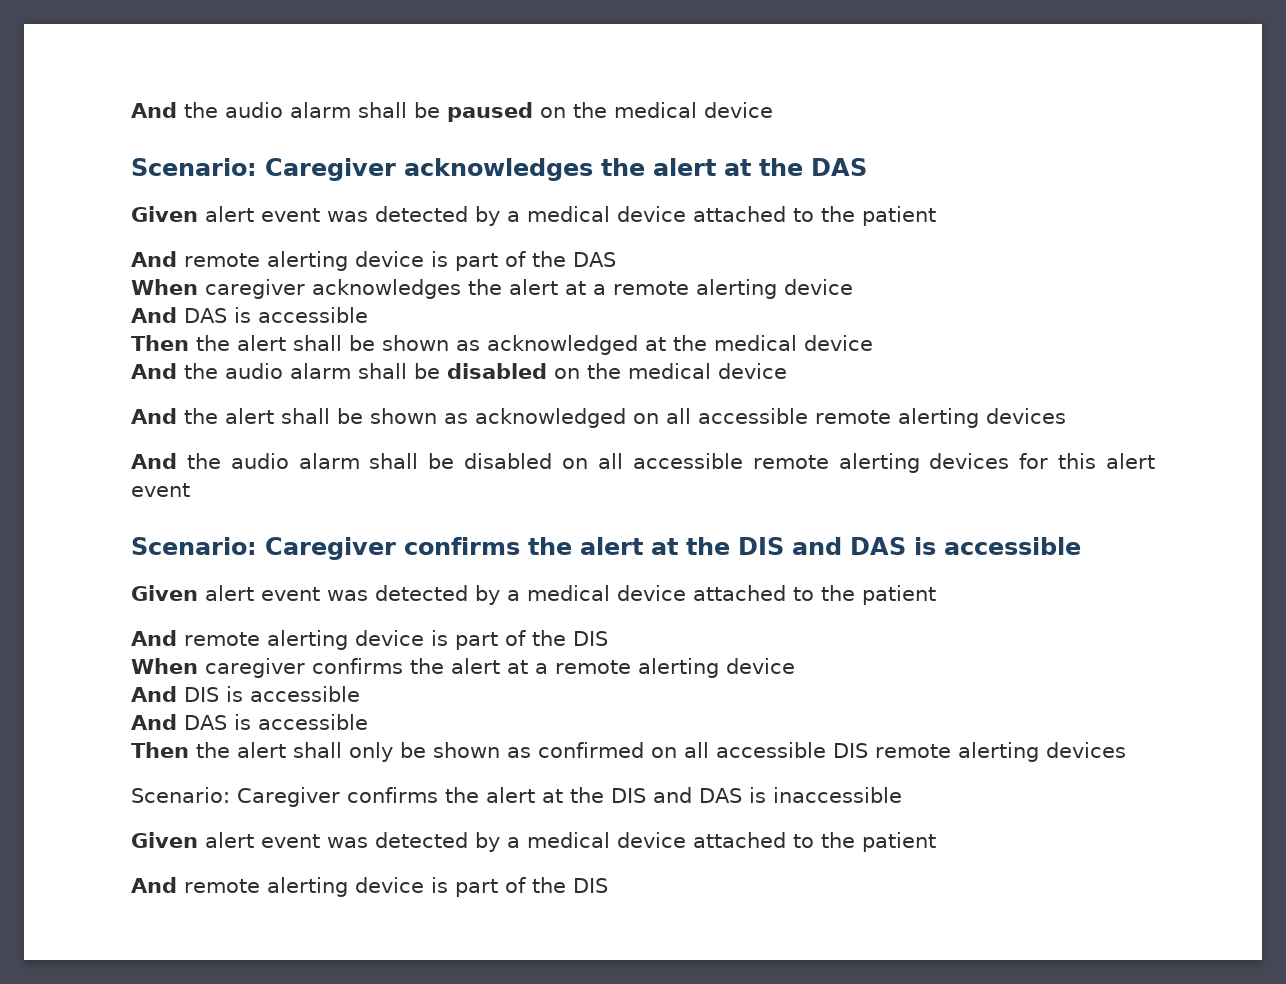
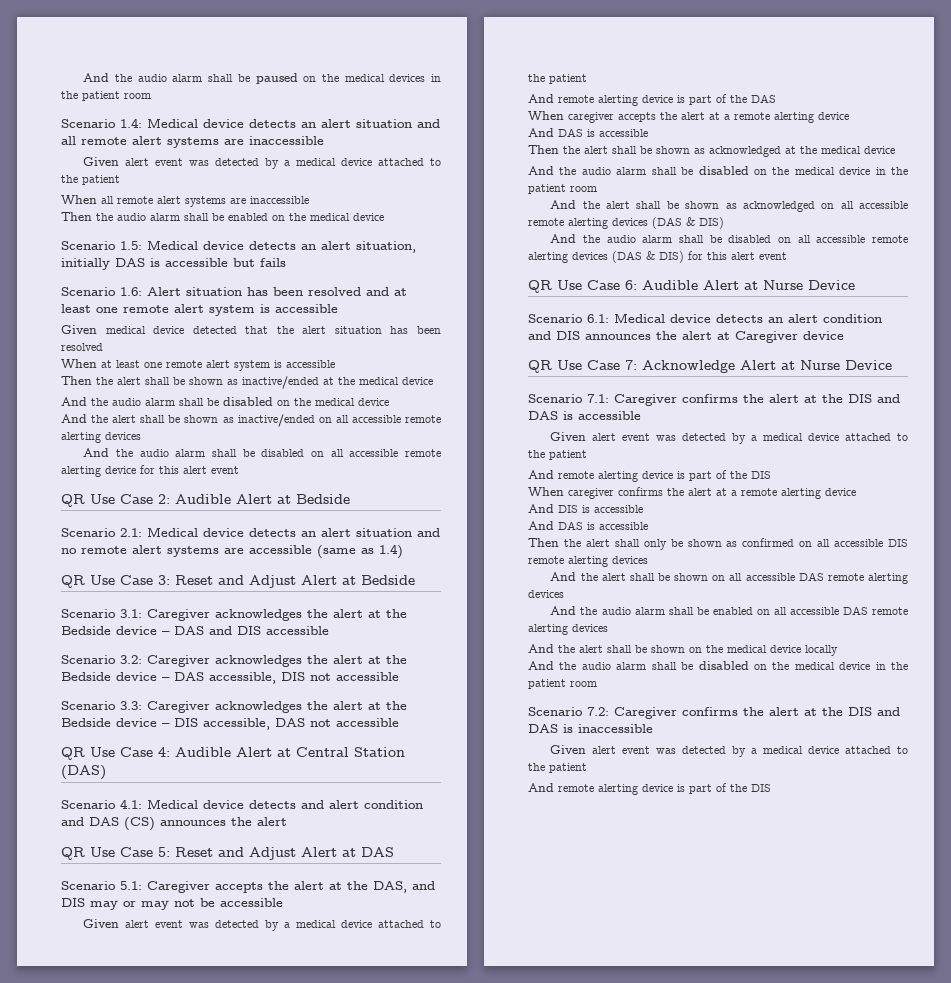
- And the audio alarm shall be paused on the medical device
- Scenario: Caregiver acknowledges the alert at the DAS
+ And the audio alarm shall be paused on the medical devices in the patient room
+ Scenario 1.4: Medical device detects an alert situation and all remote alert systems are inaccessible
+ Given alert event was detected by a medical device attached to the patient
+ When all remote alert systems are inaccessible
+ Then the audio alarm shall be enabled on the medical device
+ Scenario 1.5: Medical device detects an alert situation, initially DAS is accessible but fails
+ Scenario 1.6: Alert situation has been resolved and at least one remote alert system is accessible
+ Given medical device detected that the alert situation has been resolved
+ When at least one remote alert system is accessible
+ Then the alert shall be shown as inactive/ended at the medical device
+ And the audio alarm shall be disabled on the medical device
+ And the alert shall be shown as inactive/ended on all accessible remote alerting devices
+ And the audio alarm shall be disabled on all accessible remote alerting device for this alert event
+ QR Use Case 2: Audible Alert at Bedside
+ Scenario 2.1: Medical device detects an alert situation and no remote alert systems are accessible (same as 1.4)
+ QR Use Case 3: Reset and Adjust Alert at Bedside
+ Scenario 3.1: Caregiver acknowledges the alert at the Bedside device – DAS and DIS accessible
+ Scenario 3.2: Caregiver acknowledges the alert at the Bedside device – DAS accessible, DIS not accessible
+ Scenario 3.3: Caregiver acknowledges the alert at the Bedside device – DIS accessible, DAS not accessible
+ QR Use Case 4: Audible Alert at Central Station (DAS)
+ Scenario 4.1: Medical device detects and alert condition and DAS (CS) announces the alert
+ QR Use Case 5: Reset and Adjust Alert at DAS
+ Scenario 5.1: Caregiver accepts the alert at the DAS, and DIS may or may not be accessible
- When caregiver acknowledges the alert at a remote alerting device
+ When caregiver accepts the alert at a remote alerting device
  Then the alert shall be shown as acknowledged at the medical device
- And the audio alarm shall be disabled on the medical device
+ And the audio alarm shall be disabled on the medical device in the patient room
- And the alert shall be shown as acknowledged on all accessible remote alerting devices
+ And the alert shall be shown as acknowledged on all accessible remote alerting devices (DAS & DIS)
- And the audio alarm shall be disabled on all accessible remote alerting devices for this alert event
- Scenario: Caregiver confirms the alert at the DIS and DAS is accessible
+ And the audio alarm shall be disabled on all accessible remote alerting devices (DAS & DIS) for this alert event
+ QR Use Case 6: Audible Alert at Nurse Device
+ Scenario 6.1: Medical device detects an alert condition and DIS announces the alert at Caregiver device
+ QR Use Case 7: Acknowledge Alert at Nurse Device
+ Scenario 7.1: Caregiver confirms the alert at the DIS and DAS is accessible
- Scenario: Caregiver confirms the alert at the DIS and DAS is inaccessible
+ And the alert shall be shown on all accessible DAS remote alerting devices
+ And the audio alarm shall be enabled on all accessible DAS remote alerting devices
+ And the alert shall be shown on the medical device locally
+ And the audio alarm shall be disabled on the medical device in the patient room
+ Scenario 7.2: Caregiver confirms the alert at the DIS and DAS is inaccessible

